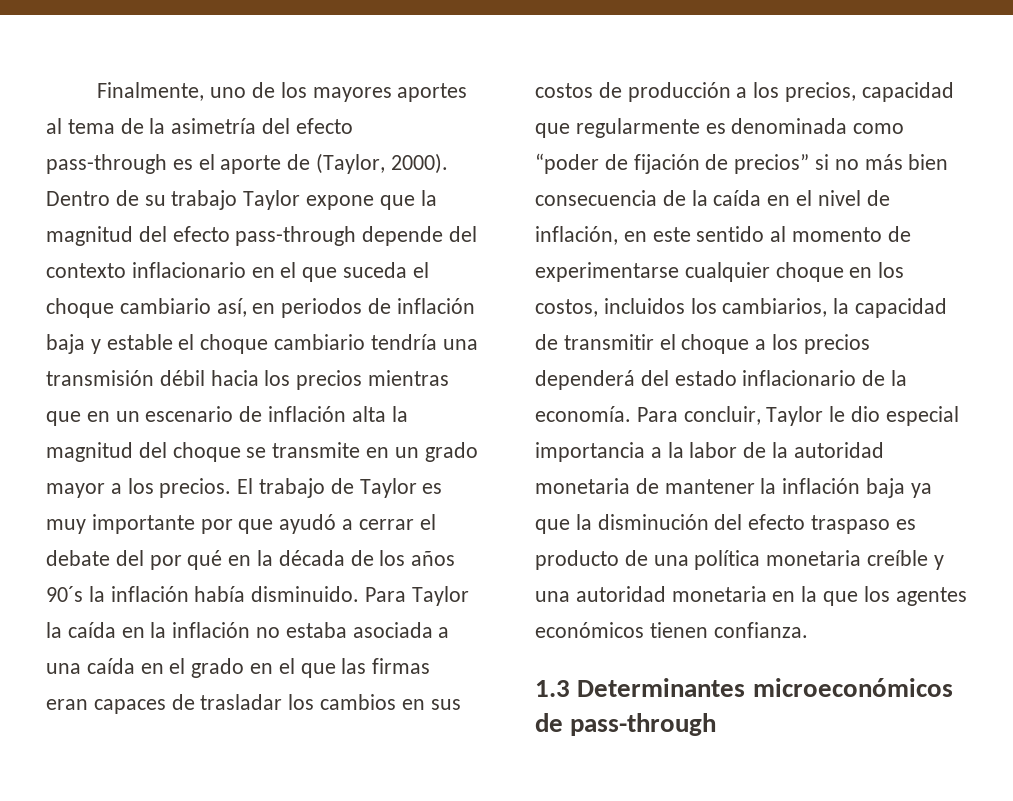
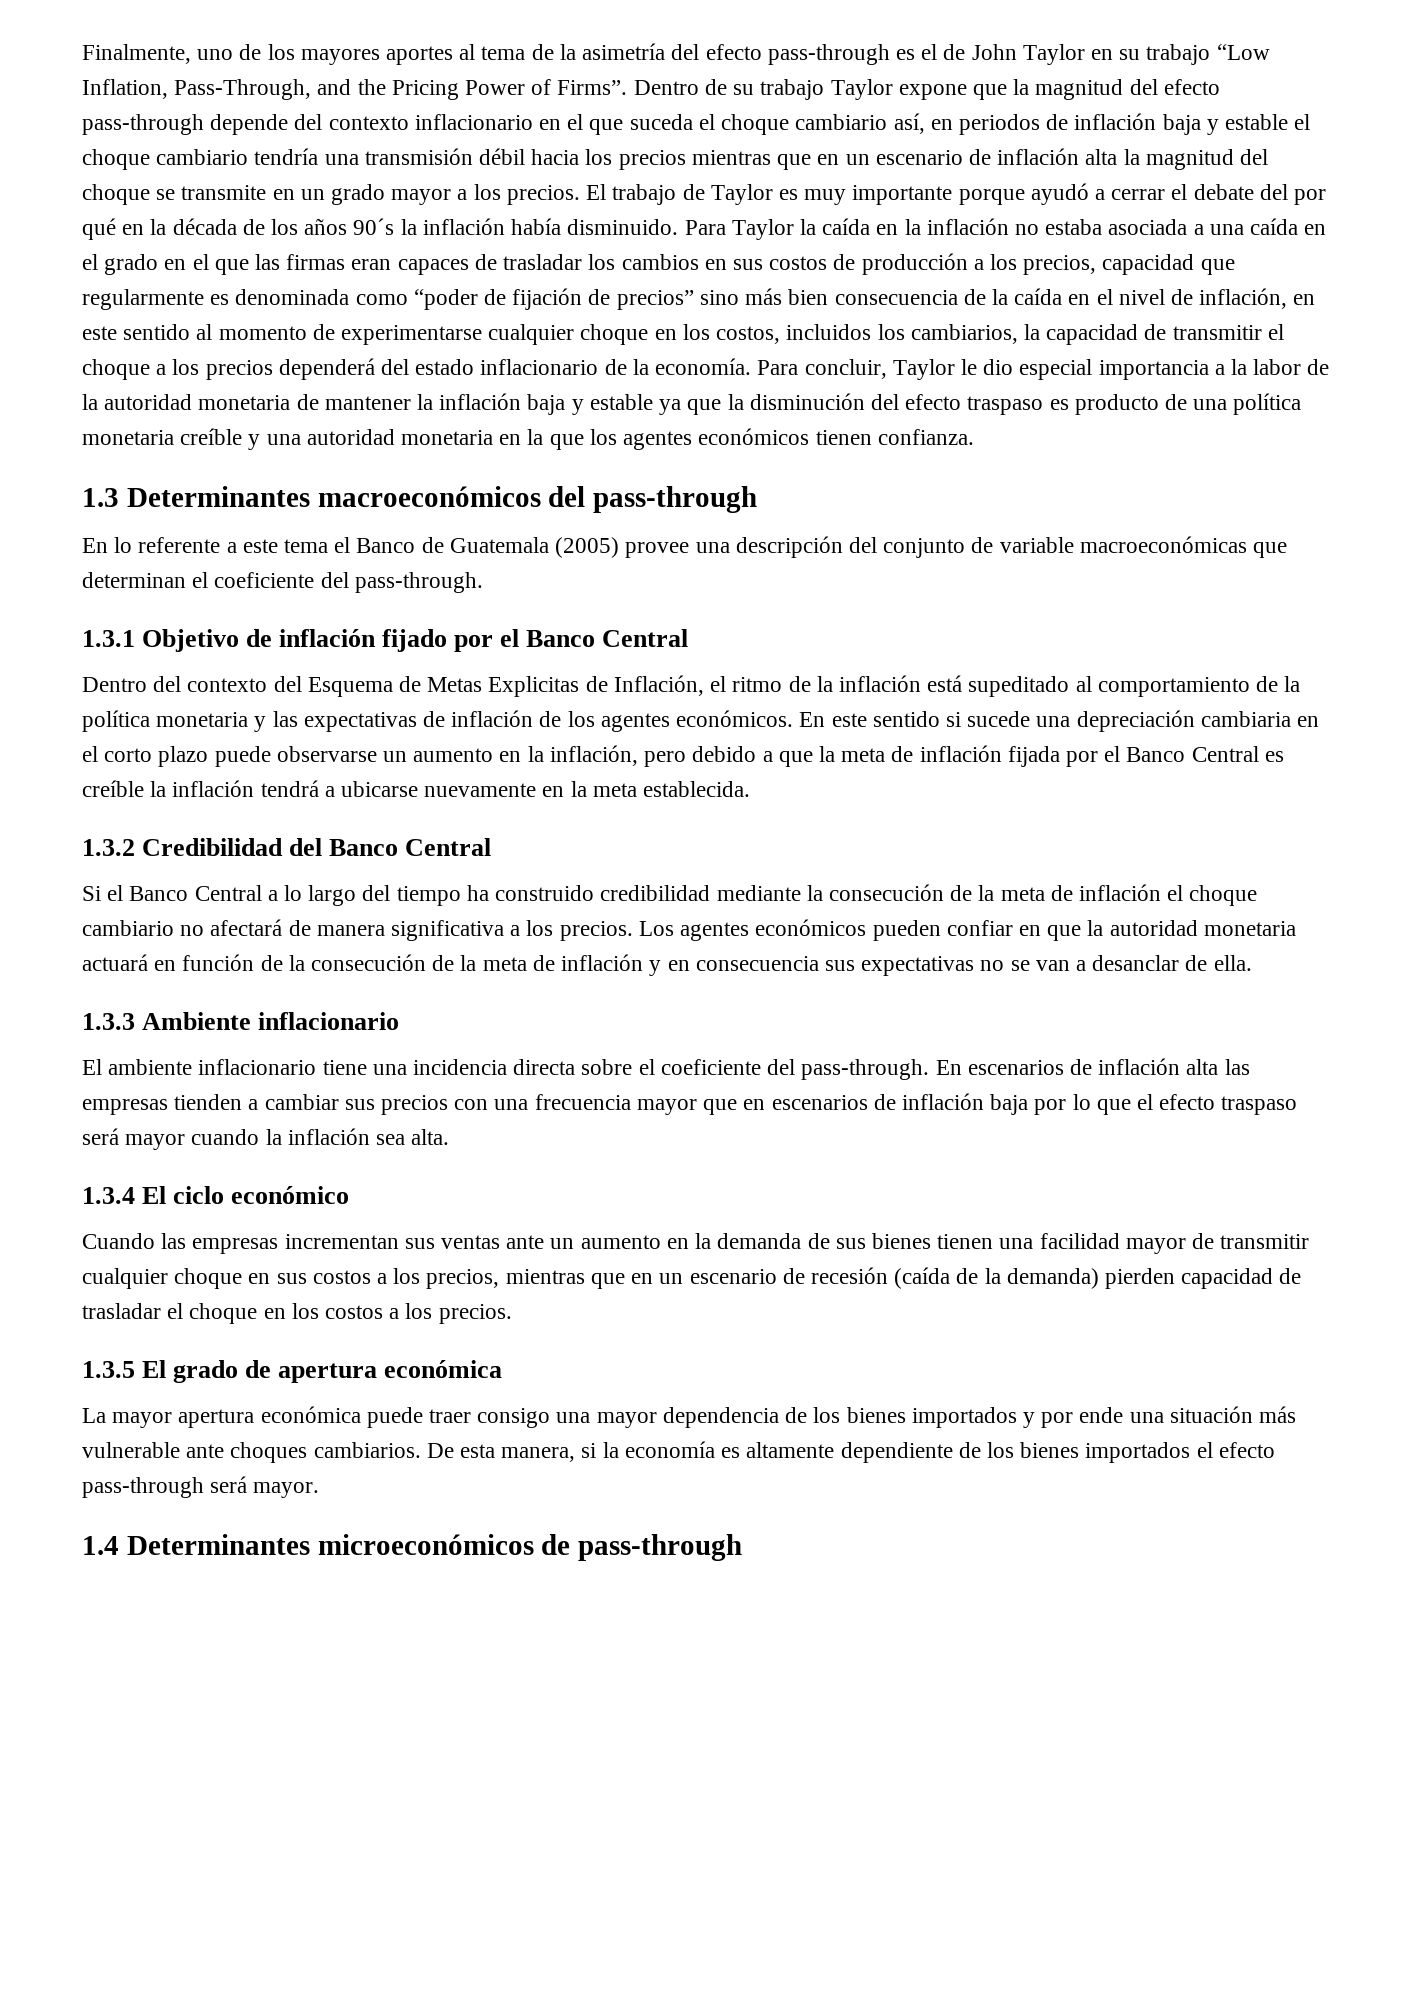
- Finalmente, uno de los mayores aportes al tema de la asimetría del efecto pass-through es el aporte de (Taylor, 2000).
+ Finalmente, uno de los mayores aportes al tema de la asimetría del efecto pass-through es el de John Taylor en su trabajo “Low Inflation, Pass-Through, and the Pricing Power of Firms”.
- El trabajo de Taylor es muy importante por que ayudó a cerrar el debate del por qué en la década de los años 90´s la inflación había disminuido.
+ El trabajo de Taylor es muy importante porque ayudó a cerrar el debate del por qué en la década de los años 90´s la inflación había disminuido.
- Para Taylor la caída en la inflación no estaba asociada a una caída en el grado en el que las firmas eran capaces de trasladar los cambios en sus costos de producción a los precios, capacidad que regularmente es denominada como “poder de fijación de precios” si no más bien consecuencia de la caída en el nivel de inflación, en este sentido al momento de experimentarse cualquier choque en los costos, incluidos los cambiarios, la capacidad de transmitir el choque a los precios dependerá del estado inflacionario de la economía.
+ Para Taylor la caída en la inflación no estaba asociada a una caída en el grado en el que las firmas eran capaces de trasladar los cambios en sus costos de producción a los precios, capacidad que regularmente es denominada como “poder de fijación de precios” sino más bien consecuencia de la caída en el nivel de inflación, en este sentido al momento de experimentarse cualquier choque en los costos, incluidos los cambiarios, la capacidad de transmitir el choque a los precios dependerá del estado inflacionario de la economía.
- Para concluir, Taylor le dio especial importancia a la labor de la autoridad monetaria de mantener la inflación baja ya que la disminución del efecto traspaso es producto de una política monetaria creíble y una autoridad monetaria en la que los agentes económicos tienen confianza.
+ Para concluir, Taylor le dio especial importancia a la labor de la autoridad monetaria de mantener la inflación baja y estable ya que la disminución del efecto traspaso es producto de una política monetaria creíble y una autoridad monetaria en la que los agentes económicos tienen confianza.
- 1.3 Determinantes microeconómicos de pass-through
+ 1.3 Determinantes macroeconómicos del pass-through
+ En lo referente a este tema el Banco de Guatemala (2005) provee una descripción del conjunto de variable macroeconómicas que determinan el coeficiente del pass-through.
+ 1.3.1 Objetivo de inflación fijado por el Banco Central
+ Dentro del contexto del Esquema de Metas Explicitas de Inflación, el ritmo de la inflación está supeditado al comportamiento de la política monetaria y las expectativas de inflación de los agentes económicos. En este sentido si sucede una depreciación cambiaria en el corto plazo puede observarse un aumento en la inflación, pero debido a que la meta de inflación fijada por el Banco Central es creíble la inflación tendrá a ubicarse nuevamente en la meta establecida.
+ 1.3.2 Credibilidad del Banco Central
+ Si el Banco Central a lo largo del tiempo ha construido credibilidad mediante la consecución de la meta de inflación el choque cambiario no afectará de manera significativa a los precios. Los agentes económicos pueden confiar en que la autoridad monetaria actuará en función de la consecución de la meta de inflación y en consecuencia sus expectativas no se van a desanclar de ella.
+ 1.3.3 Ambiente inflacionario
+ El ambiente inflacionario tiene una incidencia directa sobre el coeficiente del pass-through. En escenarios de inflación alta las empresas tienden a cambiar sus precios con una frecuencia mayor que en escenarios de inflación baja por lo que el efecto traspaso será mayor cuando la inflación sea alta.
+ 1.3.4 El ciclo económico
+ Cuando las empresas incrementan sus ventas ante un aumento en la demanda de sus bienes tienen una facilidad mayor de transmitir cualquier choque en sus costos a los precios, mientras que en un escenario de recesión (caída de la demanda) pierden capacidad de trasladar el choque en los costos a los precios.
+ 1.3.5 El grado de apertura económica
+ La mayor apertura económica puede traer consigo una mayor dependencia de los bienes importados y por ende una situación más vulnerable ante choques cambiarios. De esta manera, si la economía es altamente dependiente de los bienes importados el efecto pass-through será mayor.
+ 1.4 Determinantes microeconómicos de pass-through

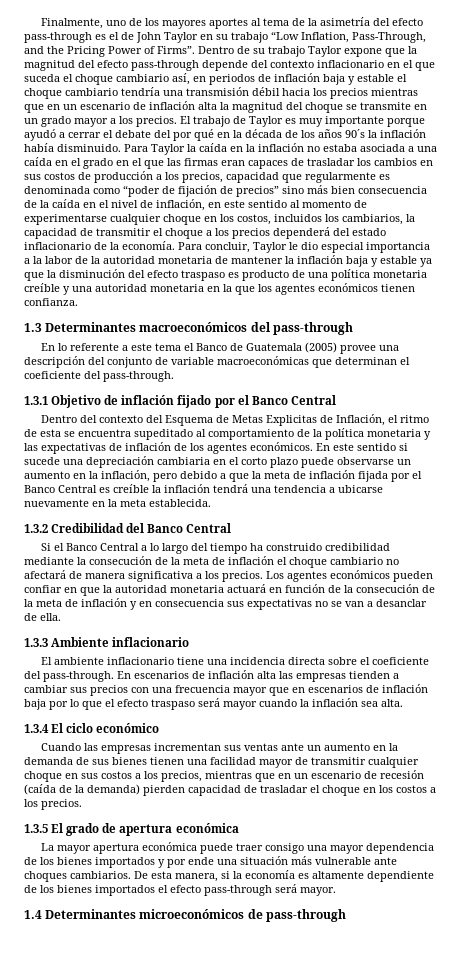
- Dentro del contexto del Esquema de Metas Explicitas de Inflación, el ritmo de la inflación está supeditado al comportamiento de la política monetaria y las expectativas de inflación de los agentes económicos.
+ Dentro del contexto del Esquema de Metas Explicitas de Inflación, el ritmo de esta se encuentra supeditado al comportamiento de la política monetaria y las expectativas de inflación de los agentes económicos.
- En este sentido si sucede una depreciación cambiaria en el corto plazo puede observarse un aumento en la inflación, pero debido a que la meta de inflación fijada por el Banco Central es creíble la inflación tendrá a ubicarse nuevamente en la meta establecida.
+ En este sentido si sucede una depreciación cambiaria en el corto plazo puede observarse un aumento en la inflación, pero debido a que la meta de inflación fijada por el Banco Central es creíble la inflación tendrá una tendencia a ubicarse nuevamente en la meta establecida.

